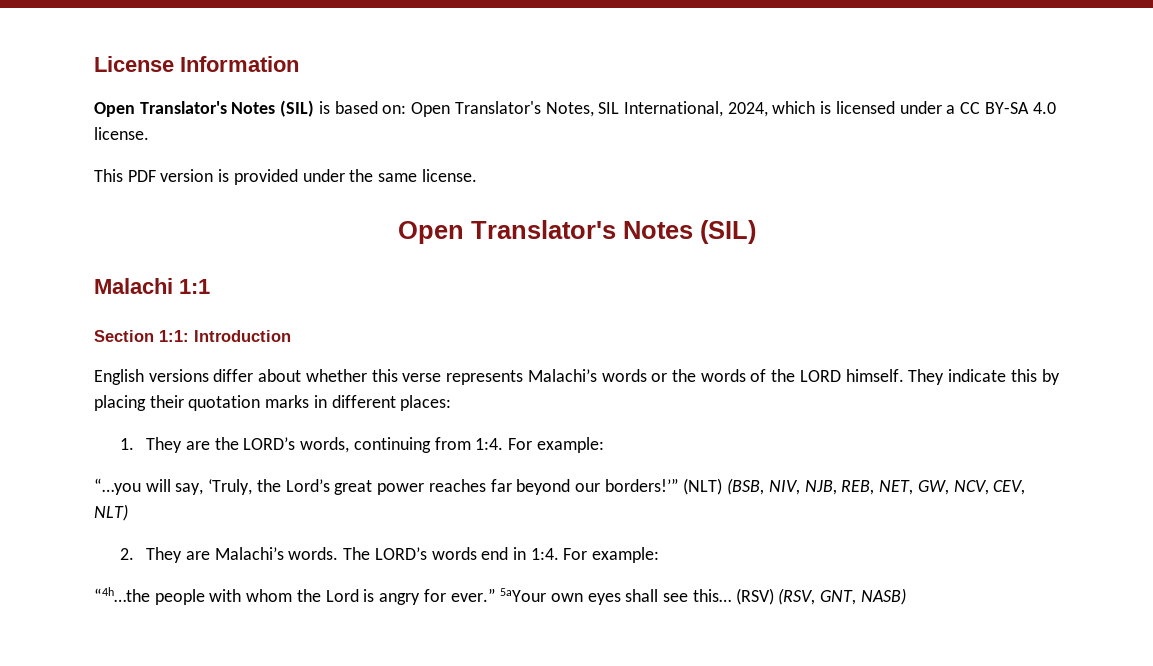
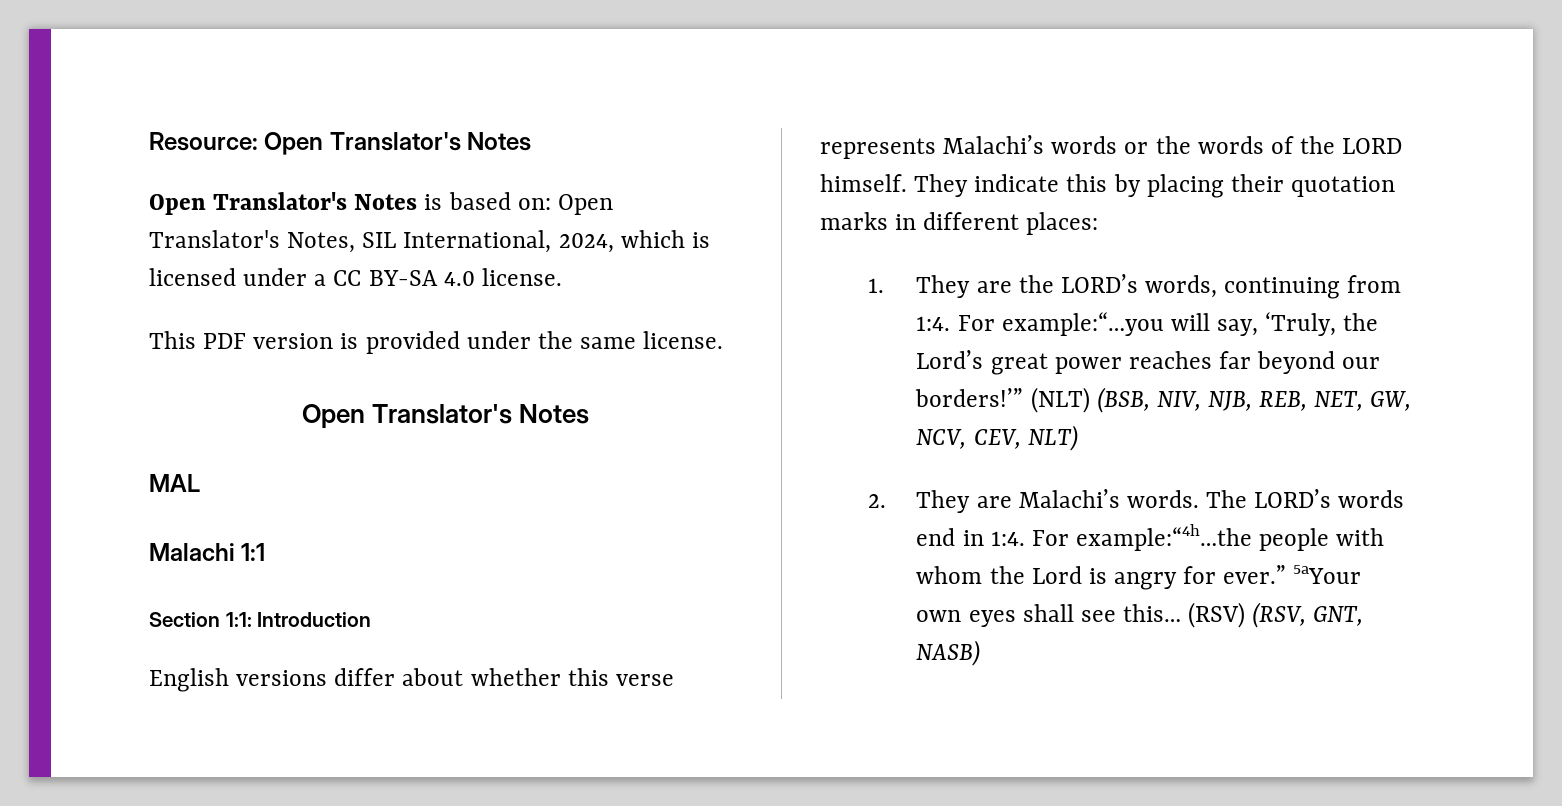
- License Information
- Open Translator's Notes (SIL) is based on: Open Translator's Notes, SIL International, 2024, which is licensed under a CC BY-SA 4.0 license.
+ Resource: Open Translator's Notes
+ Open Translator's Notes is based on: Open Translator's Notes, SIL International, 2024, which is licensed under a CC BY-SA 4.0 license.
  This PDF version is provided under the same license.
- Open Translator's Notes (SIL)
+ Open Translator's Notes
+ MAL
- 1. They are the LORD’s words, continuing from 1:4. For example:
- “…you will say, ‘Truly, the Lord’s great power reaches far beyond our borders!’”
+ 1. They are the LORD’s words, continuing from 1:4. For example:“…you will say, ‘Truly, the Lord’s great power reaches far beyond our borders!’”
- The LORD’s words end in 1:4. For example:
- “4h…the people with whom the Lord is angry for ever.”
+ The LORD’s words end in 1:4. For example:“4h…the people with whom the Lord is angry for ever.”

